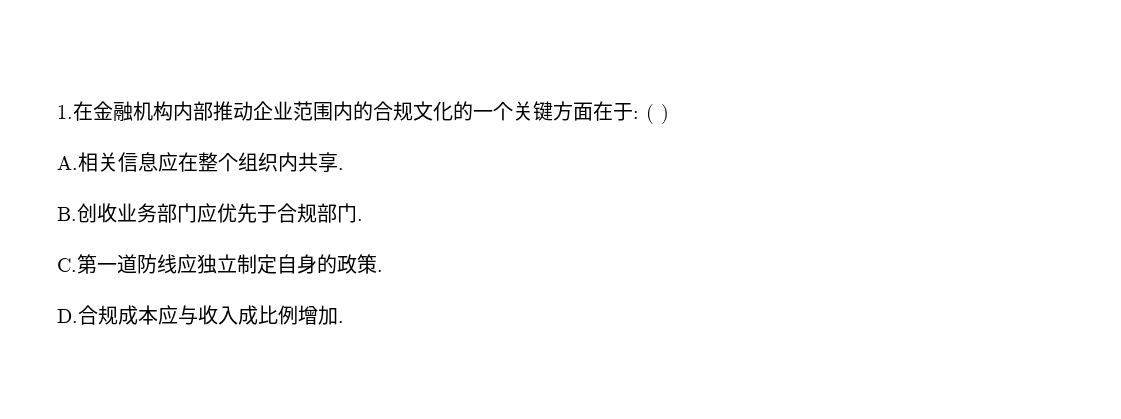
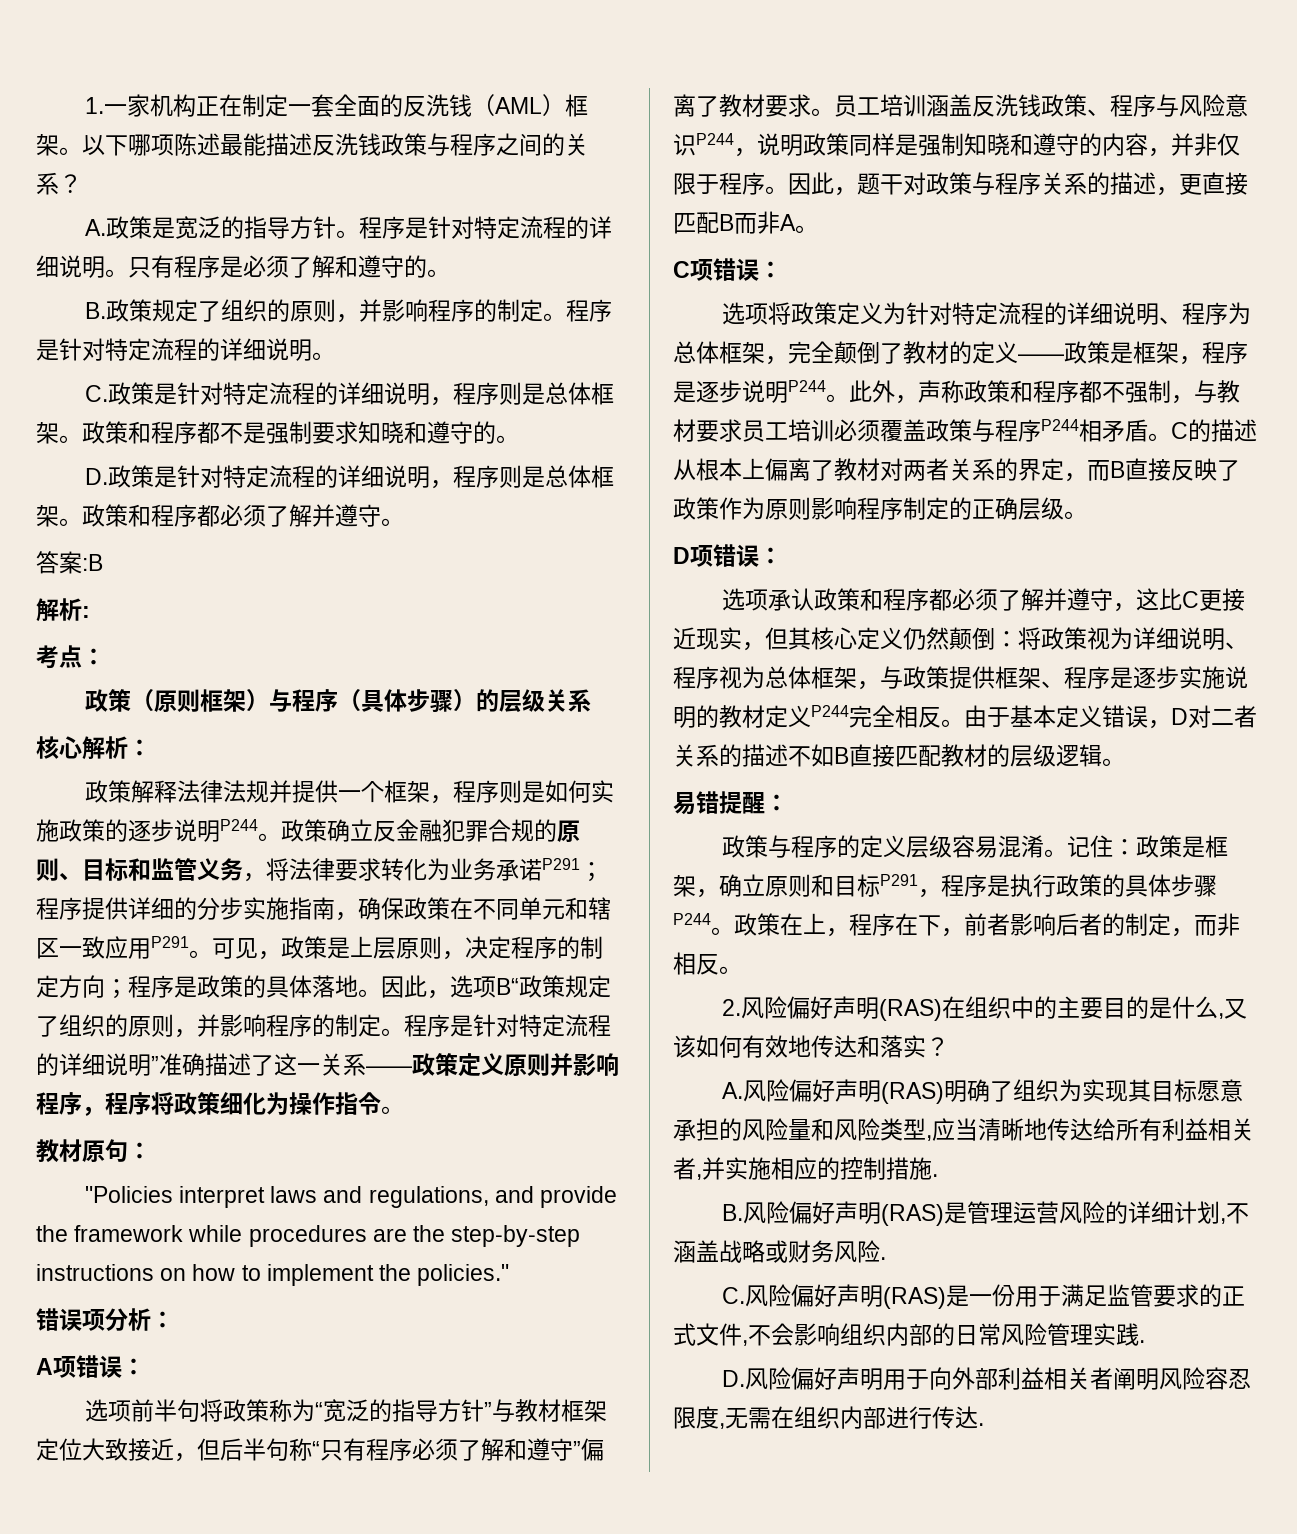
- 1.在金融机构内部推动企业范围内的合规文化的一个关键方面在于: ( )
- A.相关信息应在整个组织内共享.
- B.创收业务部门应优先于合规部门.
- C.第一道防线应独立制定自身的政策.
- D.合规成本应与收入成比例增加.
+ 1.一家机构正在制定一套全面的反洗钱（AML）框架。以下哪项陈述最能描述反洗钱政策与程序之间的关系？
+ A.政策是宽泛的指导方针。程序是针对特定流程的详细说明。只有程序是必须了解和遵守的。
+ B.政策规定了组织的原则，并影响程序的制定。程序是针对特定流程的详细说明。
+ C.政策是针对特定流程的详细说明，程序则是总体框架。政策和程序都不是强制要求知晓和遵守的。
+ D.政策是针对特定流程的详细说明，程序则是总体框架。政策和程序都必须了解并遵守。
+ 答案:B
+ 解析:
+ 考点：
+ 政策（原则框架）与程序（具体步骤）的层级关系
+ 核心解析：
+ 政策解释法律法规并提供一个框架，程序则是如何实施政策的逐步说明P244。政策确立反金融犯罪合规的原则、目标和监管义务，将法律要求转化为业务承诺P291；程序提供详细的分步实施指南，确保政策在不同单元和辖区一致应用P291。可见，政策是上层原则，决定程序的制定方向；程序是政策的具体落地。因此，选项B“政策规定了组织的原则，并影响程序的制定。程序是针对特定流程的详细说明”准确描述了这一关系——政策定义原则并影响程序，程序将政策细化为操作指令。
+ 教材原句：
+ "Policies interpret laws and regulations, and provide the framework while procedures are the step-by-step instructions on how to implement the policies."
+ 错误项分析：
+ A项错误：
+ 选项前半句将政策称为“宽泛的指导方针”与教材框架定位大致接近，但后半句称“只有程序必须了解和遵守”偏离了教材要求。员工培训涵盖反洗钱政策、程序与风险意识P244，说明政策同样是强制知晓和遵守的内容，并非仅限于程序。因此，题干对政策与程序关系的描述，更直接匹配B而非A。
+ C项错误：
+ 选项将政策定义为针对特定流程的详细说明、程序为总体框架，完全颠倒了教材的定义——政策是框架，程序是逐步说明P244。此外，声称政策和程序都不强制，与教材要求员工培训必须覆盖政策与程序P244相矛盾。C的描述从根本上偏离了教材对两者关系的界定，而B直接反映了政策作为原则影响程序制定的正确层级。
+ D项错误：
+ 选项承认政策和程序都必须了解并遵守，这比C更接近现实，但其核心定义仍然颠倒：将政策视为详细说明、程序视为总体框架，与政策提供框架、程序是逐步实施说明的教材定义P244完全相反。由于基本定义错误，D对二者关系的描述不如B直接匹配教材的层级逻辑。
+ 易错提醒：
+ 政策与程序的定义层级容易混淆。记住：政策是框架，确立原则和目标P291，程序是执行政策的具体步骤P244。政策在上，程序在下，前者影响后者的制定，而非相反。
+ 2.风险偏好声明(RAS)在组织中的主要目的是什么,又该如何有效地传达和落实？
+ A.风险偏好声明(RAS)明确了组织为实现其目标愿意承担的风险量和风险类型,应当清晰地传达给所有利益相关者,并实施相应的控制措施.
+ B.风险偏好声明(RAS)是管理运营风险的详细计划,不涵盖战略或财务风险.
+ C.风险偏好声明(RAS)是一份用于满足监管要求的正式文件,不会影响组织内部的日常风险管理实践.
+ D.风险偏好声明用于向外部利益相关者阐明风险容忍限度,无需在组织内部进行传达.

